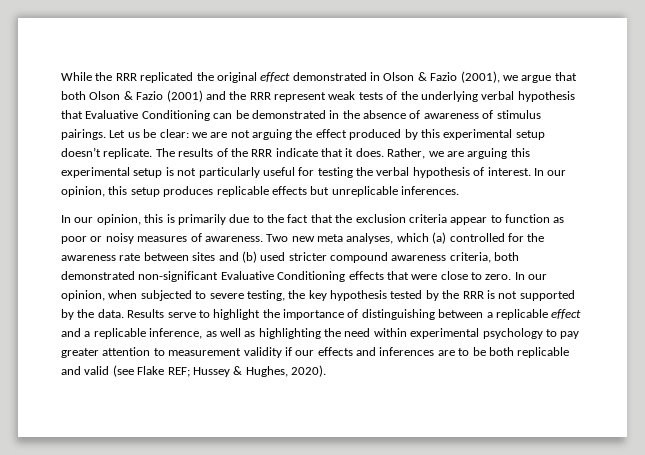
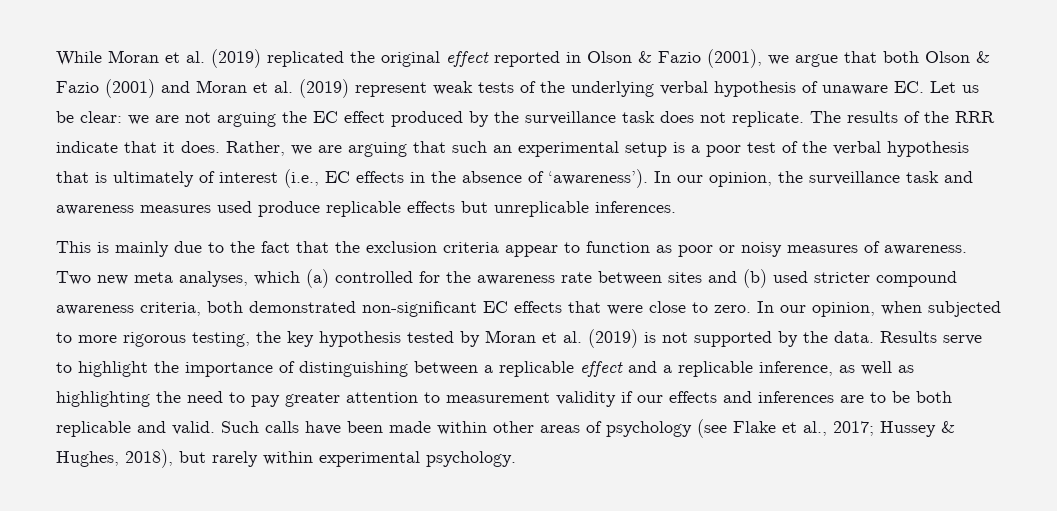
- While the RRR replicated the original effect demonstrated in Olson & Fazio (2001), we argue that both Olson & Fazio (2001) and the RRR represent weak tests of the underlying verbal hypothesis that Evaluative Conditioning can be demonstrated in the absence of awareness of stimulus pairings. Let us be clear: we are not arguing the effect produced by this experimental setup doesn’t replicate.
+ While Moran et al. (2019) replicated the original effect reported in Olson & Fazio (2001), we argue that both Olson & Fazio (2001) and Moran et al. (2019) represent weak tests of the underlying verbal hypothesis of unaware EC. Let us be clear: we are not arguing the EC effect produced by the surveillance task does not replicate.
- Rather, we are arguing this experimental setup is not particularly useful for testing the verbal hypothesis of interest. In our opinion, this setup produces replicable effects but unreplicable inferences.
+ Rather, we are arguing that such an experimental setup is a poor test of the verbal hypothesis that is ultimately of interest (i.e., EC effects in the absence of ‘awareness’). In our opinion, the surveillance task and awareness measures used produce replicable effects but unreplicable inferences.
- In our opinion, this is primarily due to the fact that the exclusion criteria appear to function as poor or noisy measures of awareness.
+ This is mainly due to the fact that the exclusion criteria appear to function as poor or noisy measures of awareness.
- Two new meta analyses, which (a) controlled for the awareness rate between sites and (b) used stricter compound awareness criteria, both demonstrated non-significant Evaluative Conditioning effects that were close to zero.
+ Two new meta analyses, which (a) controlled for the awareness rate between sites and (b) used stricter compound awareness criteria, both demonstrated non-significant EC effects that were close to zero.
- In our opinion, when subjected to severe testing, the key hypothesis tested by the RRR is not supported by the data.
+ In our opinion, when subjected to more rigorous testing, the key hypothesis tested by Moran et al. (2019) is not supported by the data.
- Results serve to highlight the importance of distinguishing between a replicable effect and a replicable inference, as well as highlighting the need within experimental psychology to pay greater attention to measurement validity if our effects and inferences are to be both replicable and valid (see Flake REF; Hussey & Hughes, 2020).
+ Results serve to highlight the importance of distinguishing between a replicable effect and a replicable inference, as well as highlighting the need to pay greater attention to measurement validity if our effects and inferences are to be both replicable and valid. Such calls have been made within other areas of psychology (see Flake et al., 2017; Hussey & Hughes, 2018), but rarely within experimental psychology.

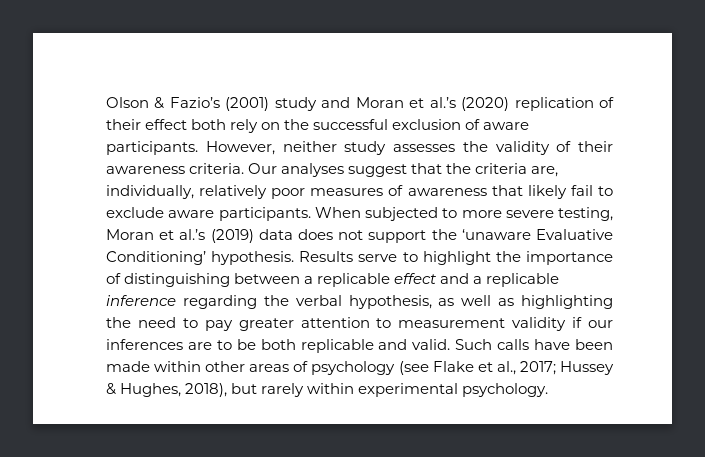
- While Moran et al. (2019) replicated the original effect reported in Olson & Fazio (2001), we argue that both Olson & Fazio (2001) and Moran et al. (2019) represent weak tests of the underlying verbal hypothesis of unaware EC. Let us be clear: we are not arguing the EC effect produced by the surveillance task does not replicate. The results of the RRR indicate that it does. Rather, we are arguing that such an experimental setup is a poor test of the verbal hypothesis that is ultimately of interest (i.e., EC effects in the absence of ‘awareness’). In our opinion, the surveillance task and awareness measures used produce replicable effects but unreplicable inferences.
- This is mainly due to the fact that the exclusion criteria appear to function as poor or noisy measures of awareness. Two new meta analyses, which (a) controlled for the awareness rate between sites and (b) used stricter compound awareness criteria, both demonstrated non-significant EC effects that were close to zero. In our opinion, when subjected to more rigorous testing, the key hypothesis tested by Moran et al. (2019) is not supported by the data.
+ Olson & Fazio’s (2001) study and Moran et al.’s (2020) replication of their effect both rely on the successful exclusion of aware participants. However, neither study assesses the validity of their awareness criteria. Our analyses suggest that the criteria are, individually, relatively poor measures of awareness that likely fail to exclude aware participants. When subjected to more severe testing, Moran et al.’s (2019) data does not support the ‘unaware Evaluative Conditioning’ hypothesis.
- Results serve to highlight the importance of distinguishing between a replicable effect and a replicable inference, as well as highlighting the need to pay greater attention to measurement validity if our effects and inferences are to be both replicable and valid.
+ Results serve to highlight the importance of distinguishing between a replicable effect and a replicable inference regarding the verbal hypothesis, as well as highlighting the need to pay greater attention to measurement validity if our inferences are to be both replicable and valid.

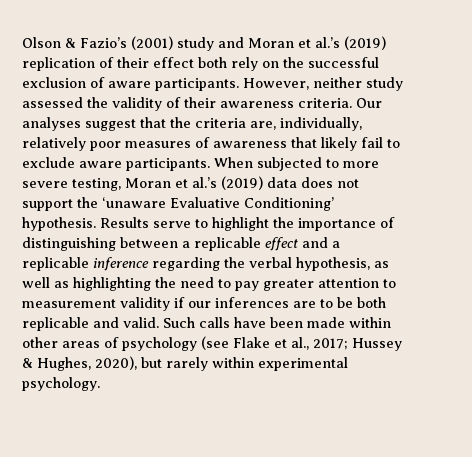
- Olson & Fazio’s (2001) study and Moran et al.’s (2020) replication of their effect both rely on the successful exclusion of aware participants.
+ Olson & Fazio’s (2001) study and Moran et al.’s (2019) replication of their effect both rely on the successful exclusion of aware participants.
- However, neither study assesses the validity of their awareness criteria.
+ However, neither study assessed the validity of their awareness criteria.
- Such calls have been made within other areas of psychology (see Flake et al., 2017; Hussey & Hughes, 2018), but rarely within experimental psychology.
+ Such calls have been made within other areas of psychology (see Flake et al., 2017; Hussey & Hughes, 2020), but rarely within experimental psychology.

